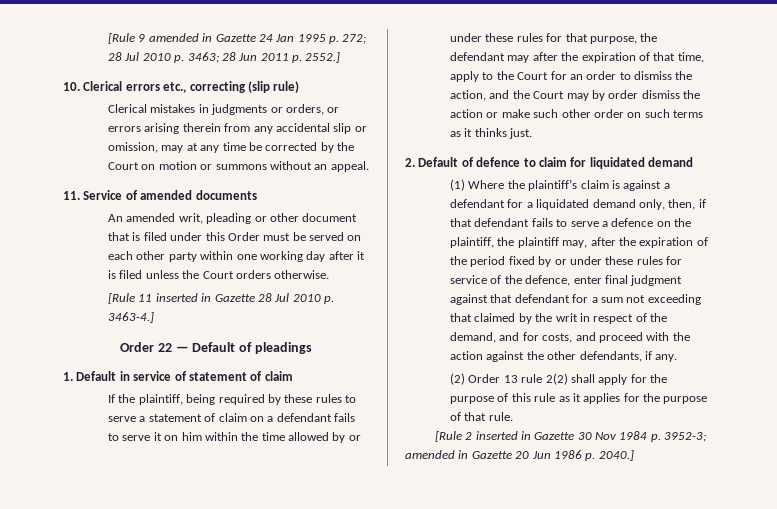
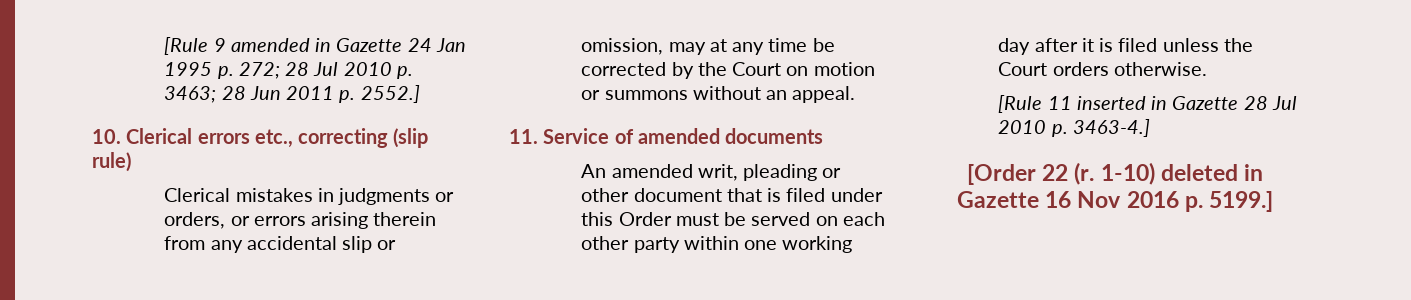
- Order 22 — Default of pleadings
- 1. Default in service of statement of claim
- If the plaintiff, being required by these rules to serve a statement of claim on a defendant fails to serve it on him within the time allowed by or under these rules for that purpose, the defendant may after the expiration of that time, apply to the Court for an order to dismiss the action, and the Court may by order dismiss the action or make such other order on such terms as it thinks just.
- 2. Default of defence to claim for liquidated demand
- (1) Where the plaintiff’s claim is against a defendant for a liquidated demand only, then, if that defendant fails to serve a defence on the plaintiff, the plaintiff may, after the expiration of the period fixed by or under these rules for service of the defence, enter final judgment against that defendant for a sum not exceeding that claimed by the writ in respect of the demand, and for costs, and proceed with the action against the other defendants, if any.
- (2) Order 13 rule 2(2) shall apply for the purpose of this rule as it applies for the purpose of that rule.
- [Rule 2 inserted in Gazette 30 Nov 1984 p. 3952-3; amended in Gazette 20 Jun 1986 p. 2040.]
+ [Order 22 (r. 1-10) deleted in Gazette 16 Nov 2016 p. 5199.]

